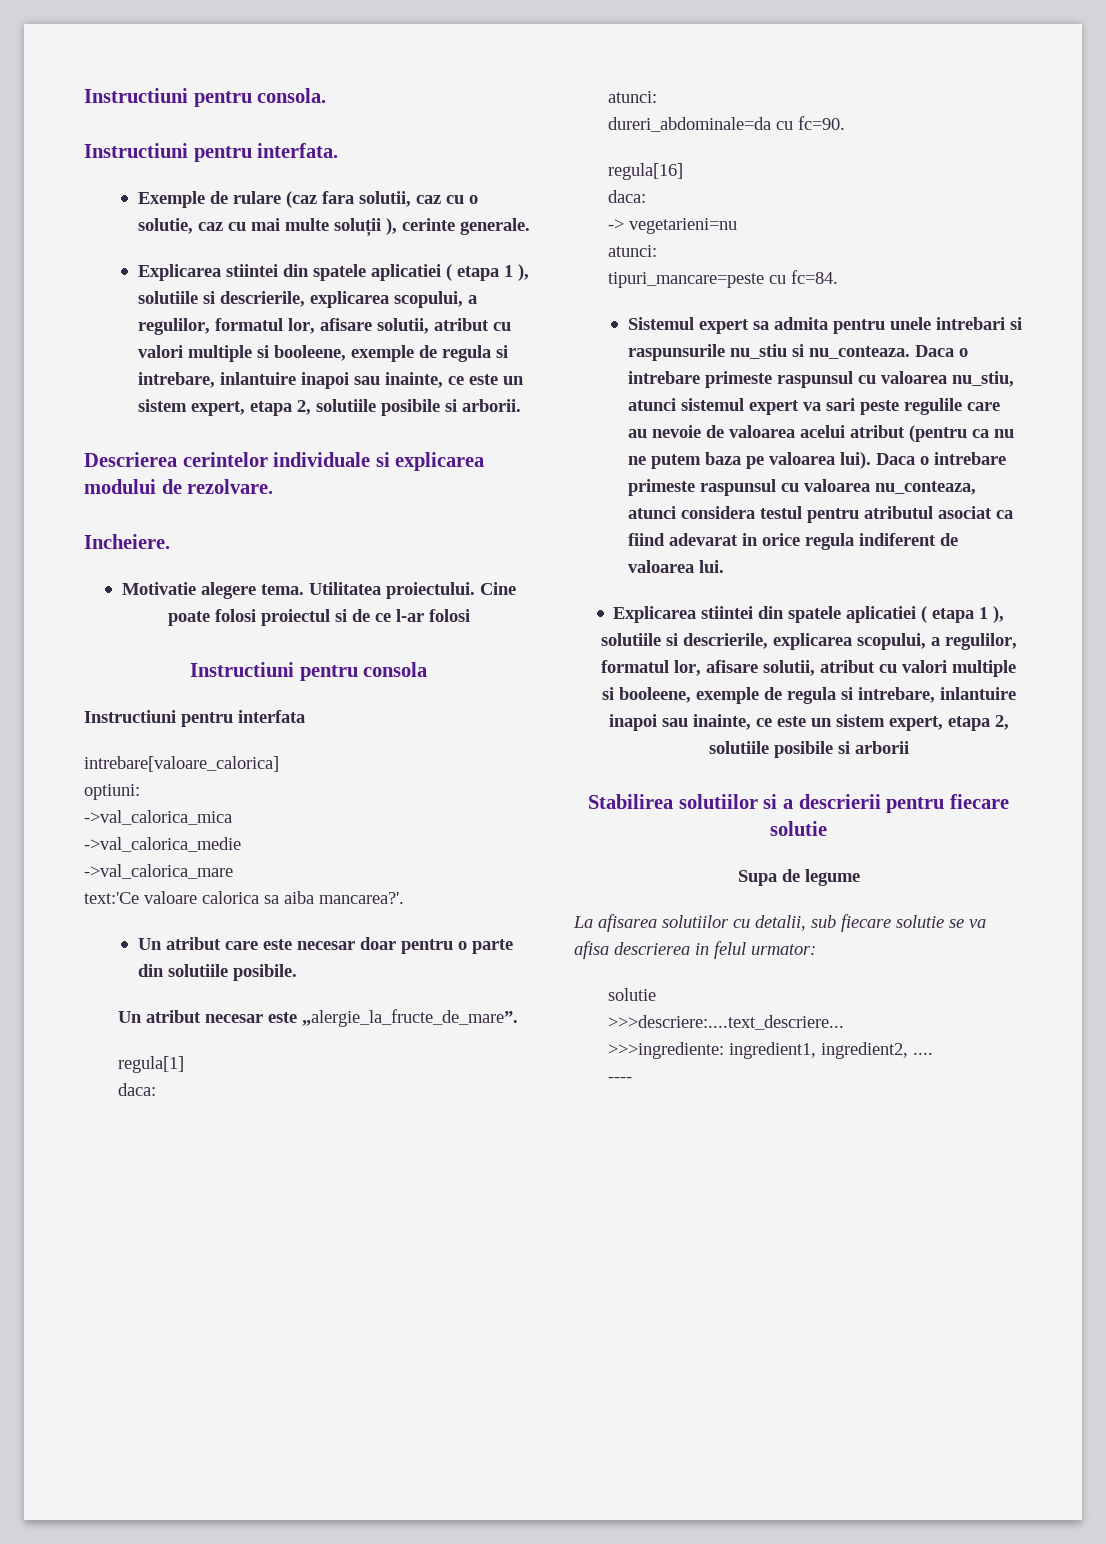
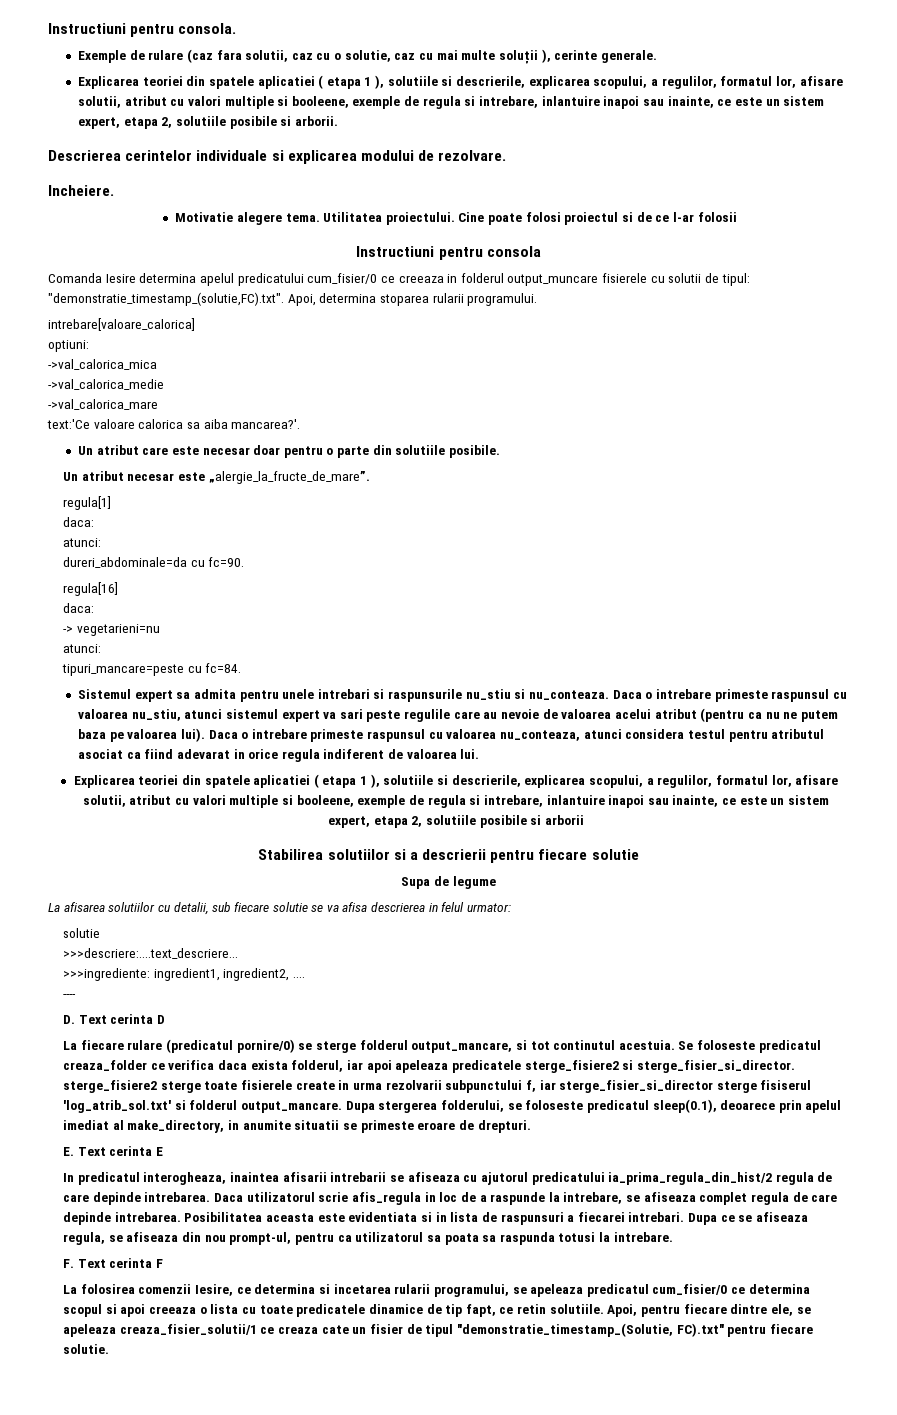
- Instructiuni pentru interfata.
- Explicarea stiintei din spatele aplicatiei ( etapa 1 ), solutiile si descrierile, explicarea scopului, a regulilor, formatul lor, afisare solutii, atribut cu valori multiple si booleene, exemple de regula si intrebare, inlantuire inapoi sau inainte, ce este un sistem expert, etapa 2, solutiile posibile si arborii.
+ Explicarea teoriei din spatele aplicatiei ( etapa 1 ), solutiile si descrierile, explicarea scopului, a regulilor, formatul lor, afisare solutii, atribut cu valori multiple si booleene, exemple de regula si intrebare, inlantuire inapoi sau inainte, ce este un sistem expert, etapa 2, solutiile posibile si arborii.
- Cine poate folosi proiectul si de ce l-ar folosi
+ Cine poate folosi proiectul si de ce l-ar folosii
- Instructiuni pentru interfata
+ Comanda Iesire determina apelul predicatului cum_fisier/0 ce creeaza in folderul output_muncare fisierele cu solutii de tipul: "demonstratie_timestamp_(solutie,FC).txt". Apoi, determina stoparea rularii programului.
- Explicarea stiintei din spatele aplicatiei ( etapa 1 ), solutiile si descrierile, explicarea scopului, a regulilor, formatul lor, afisare solutii, atribut cu valori multiple si booleene, exemple de regula si intrebare, inlantuire inapoi sau inainte, ce este un sistem expert, etapa 2, solutiile posibile si arborii
+ Explicarea teoriei din spatele aplicatiei ( etapa 1 ), solutiile si descrierile, explicarea scopului, a regulilor, formatul lor, afisare solutii, atribut cu valori multiple si booleene, exemple de regula si intrebare, inlantuire inapoi sau inainte, ce este un sistem expert, etapa 2, solutiile posibile si arborii
+ D. Text cerinta D
+ La fiecare rulare (predicatul pornire/0) se sterge folderul output_mancare, si tot continutul acestuia. Se foloseste predicatul creaza_folder ce verifica daca exista folderul, iar apoi apeleaza predicatele sterge_fisiere2 si sterge_fisier_si_director. sterge_fisiere2 sterge toate fisierele create in urma rezolvarii subpunctului f, iar sterge_fisier_si_director sterge fisiserul 'log_atrib_sol.txt' si folderul output_mancare. Dupa stergerea folderului, se foloseste predicatul sleep(0.1), deoarece prin apelul imediat al make_directory, in anumite situatii se primeste eroare de drepturi.
+ E. Text cerinta E
+ In predicatul interogheaza, inaintea afisarii intrebarii se afiseaza cu ajutorul predicatului ia_prima_regula_din_hist/2 regula de care depinde intrebarea. Daca utilizatorul scrie afis_regula in loc de a raspunde la intrebare, se afiseaza complet regula de care depinde intrebarea. Posibilitatea aceasta este evidentiata si in lista de raspunsuri a fiecarei intrebari. Dupa ce se afiseaza regula, se afiseaza din nou prompt-ul, pentru ca utilizatorul sa poata sa raspunda totusi la intrebare.
+ F. Text cerinta F
+ La folosirea comenzii Iesire, ce determina si incetarea rularii programului, se apeleaza predicatul cum_fisier/0 ce determina scopul si apoi creeaza o lista cu toate predicatele dinamice de tip fapt, ce retin solutiile. Apoi, pentru fiecare dintre ele, se apeleaza creaza_fisier_solutii/1 ce creaza cate un fisier de tipul "demonstratie_timestamp_(Solutie, FC).txt" pentru fiecare solutie.

